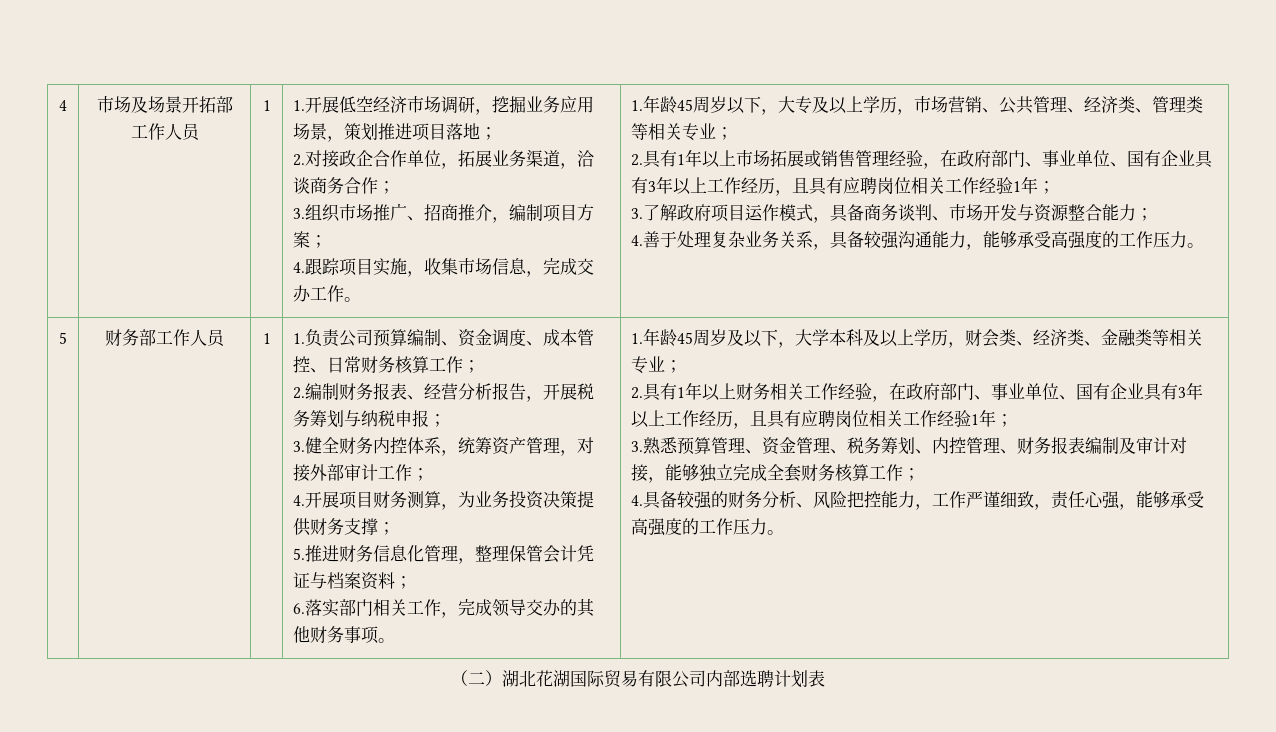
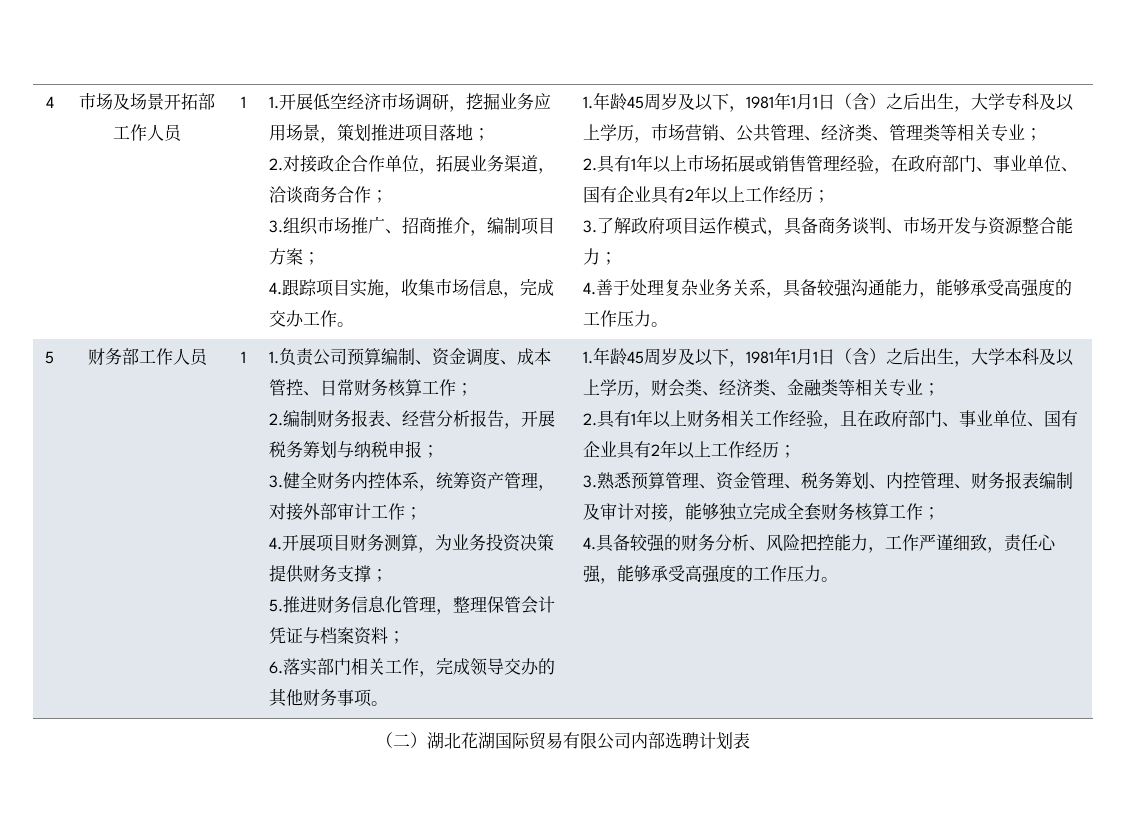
- 1.年龄45周岁以下，大专及以上学历，市场营销、公共管理、经济类、管理类等相关专业；
+ 1.年龄45周岁及以下，1981年1月1日（含）之后出生，大学专科及以上学历，市场营销、公共管理、经济类、管理类等相关专业；
- 2.具有1年以上市场拓展或销售管理经验，在政府部门、事业单位、国有企业具有3年以上工作经历，且具有应聘岗位相关工作经验1年；
+ 2.具有1年以上市场拓展或销售管理经验，在政府部门、事业单位、国有企业具有2年以上工作经历；
- 1.年龄45周岁及以下，大学本科及以上学历，财会类、经济类、金融类等相关专业；
+ 1.年龄45周岁及以下，1981年1月1日（含）之后出生，大学本科及以上学历，财会类、经济类、金融类等相关专业；
- 2.具有1年以上财务相关工作经验，在政府部门、事业单位、国有企业具有3年以上工作经历，且具有应聘岗位相关工作经验1年；
+ 2.具有1年以上财务相关工作经验，且在政府部门、事业单位、国有企业具有2年以上工作经历；

